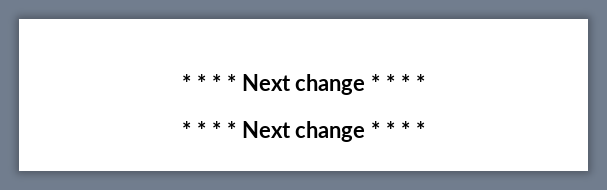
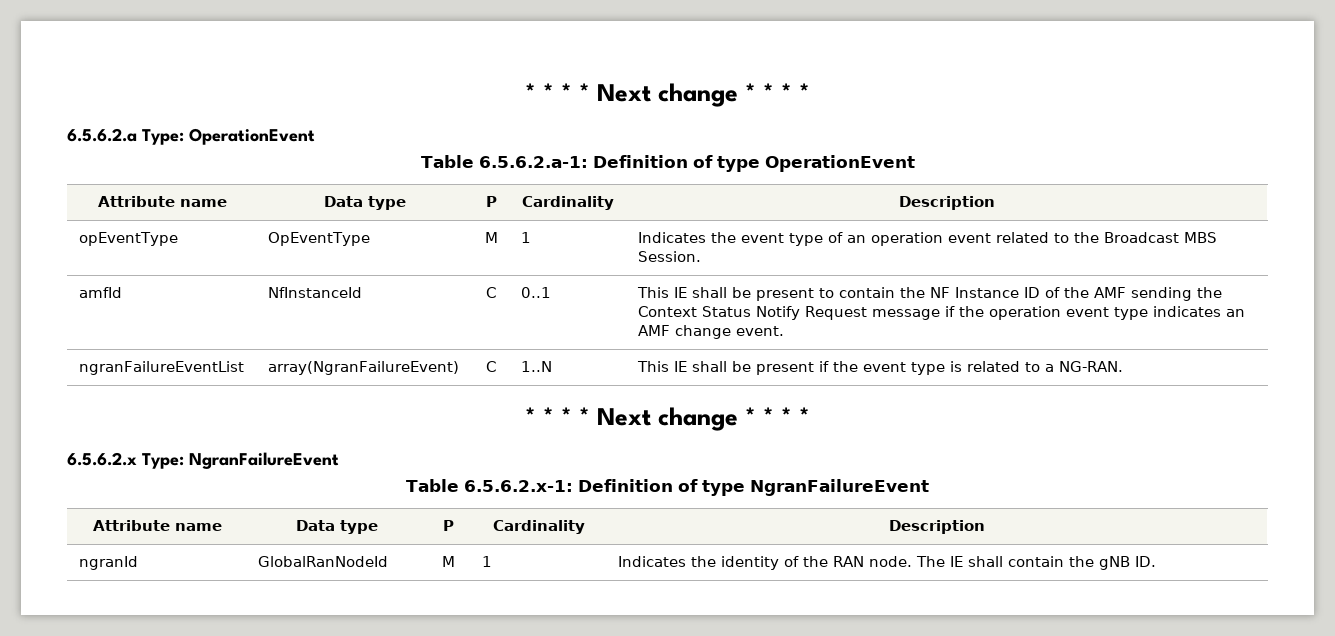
+ 6.5.6.2.a Type: OperationEvent
+ Table 6.5.6.2.a-1: Definition of type OperationEvent
+ Attribute name | Data type | P | Cardinality | Description
+ opEventType | OpEventType | M | 1 | Indicates the event type of an operation event related to the Broadcast MBS Session.
+ amfId | NfInstanceId | C | 0..1 | This IE shall be present to contain the NF Instance ID of the AMF sending the Context Status Notify Request message if the operation event type indicates an AMF change event.
+ ngranFailureEventList | array(NgranFailureEvent) | C | 1..N | This IE shall be present if the event type is related to a NG-RAN.
+ 6.5.6.2.x Type: NgranFailureEvent
+ Table 6.5.6.2.x-1: Definition of type NgranFailureEvent
+ Attribute name | Data type | P | Cardinality | Description
+ ngranId | GlobalRanNodeId | M | 1 | Indicates the identity of the RAN node. The IE shall contain the gNB ID.

